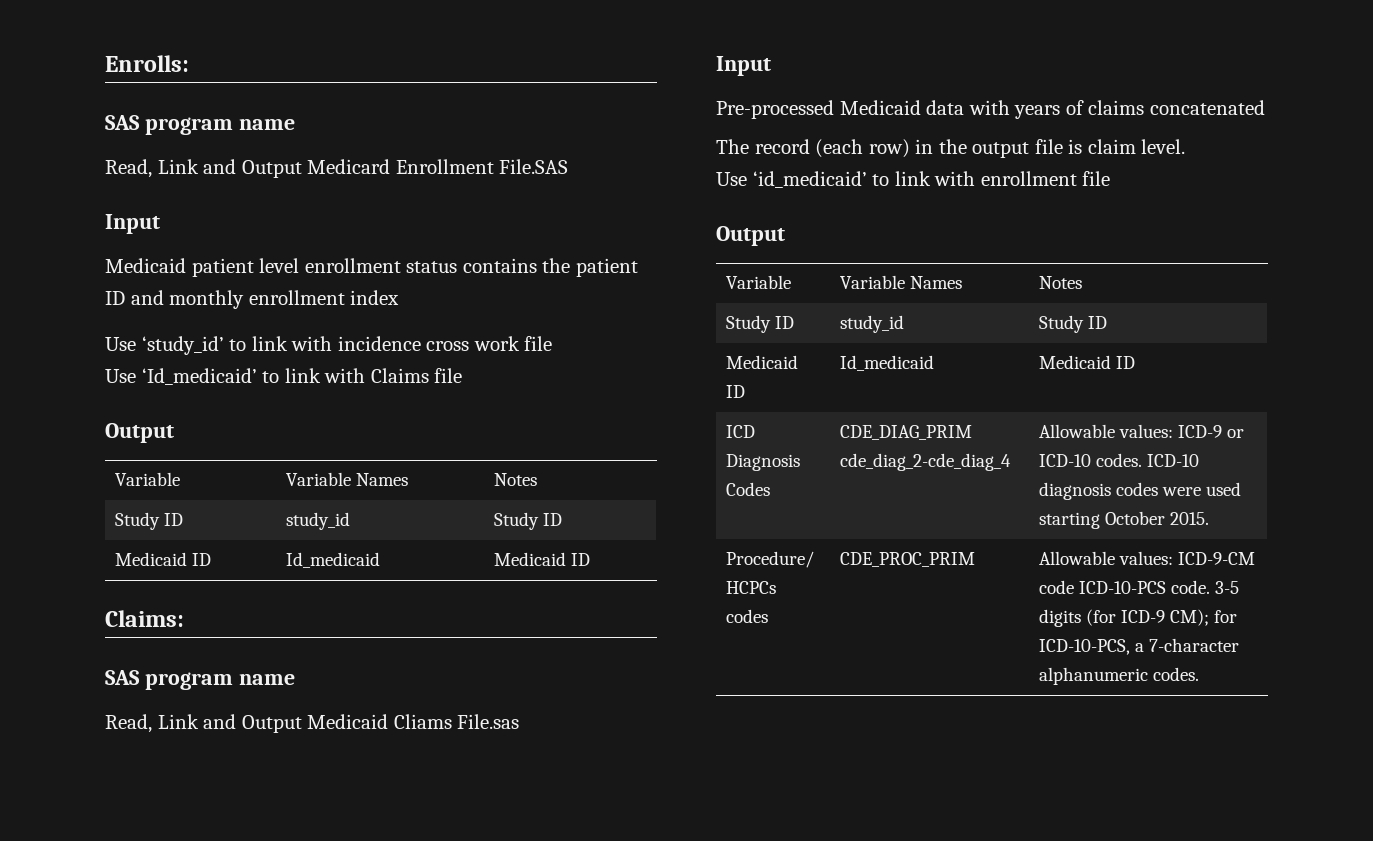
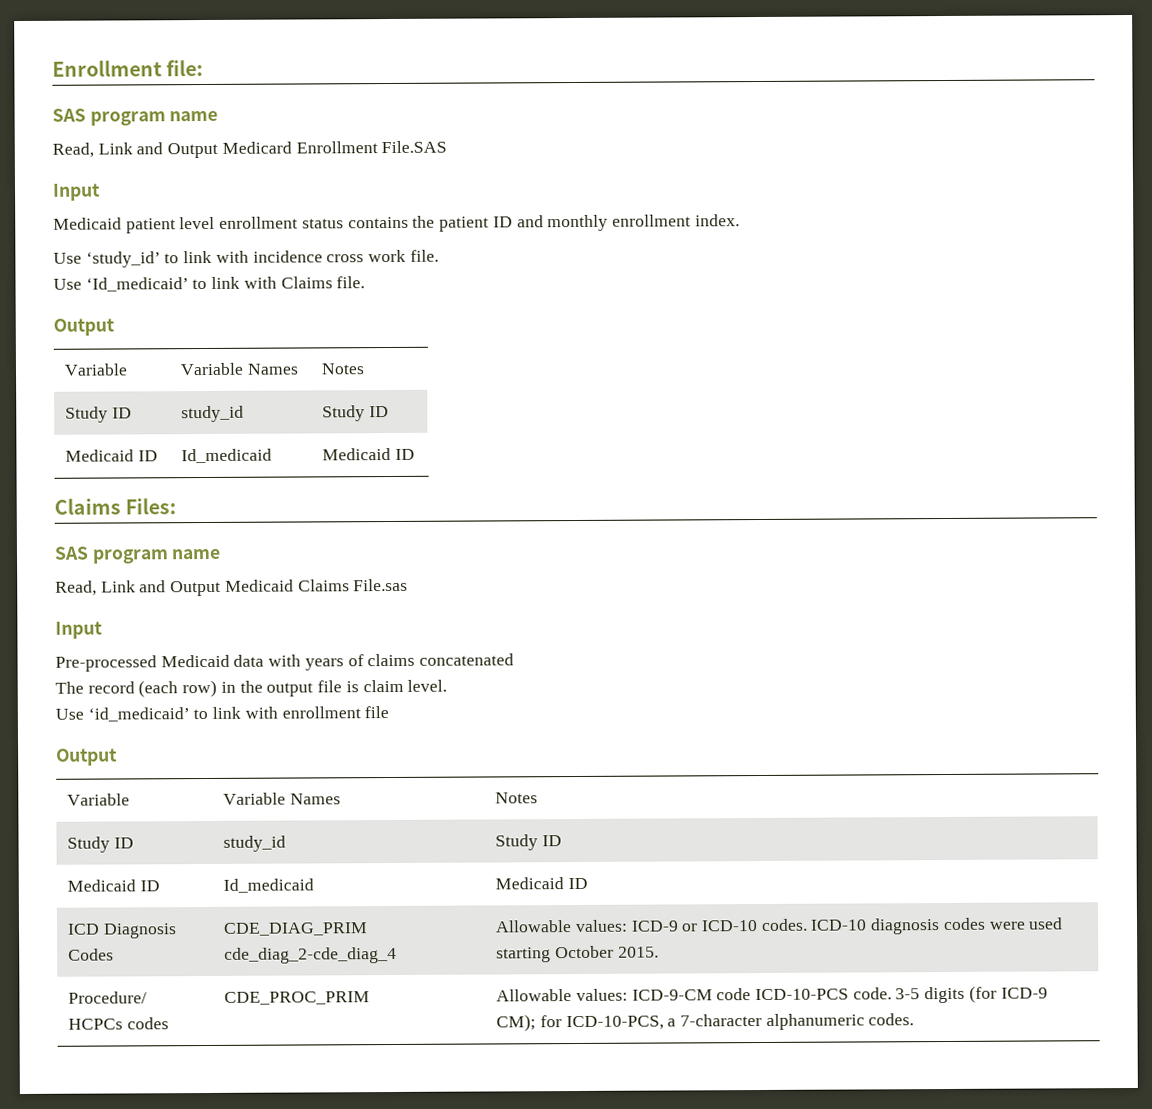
- Enrolls:
+ Enrollment file:
- Medicaid patient level enrollment status contains the patient ID and monthly enrollment index
+ Medicaid patient level enrollment status contains the patient ID and monthly enrollment index.
- Use ‘study_id’ to link with incidence cross work file
+ Use ‘study_id’ to link with incidence cross work file.
- Use ‘Id_medicaid’ to link with Claims file
+ Use ‘Id_medicaid’ to link with Claims file.
- Claims:
+ Claims Files:
- Read, Link and Output Medicaid Cliams File.sas
+ Read, Link and Output Medicaid Claims File.sas

